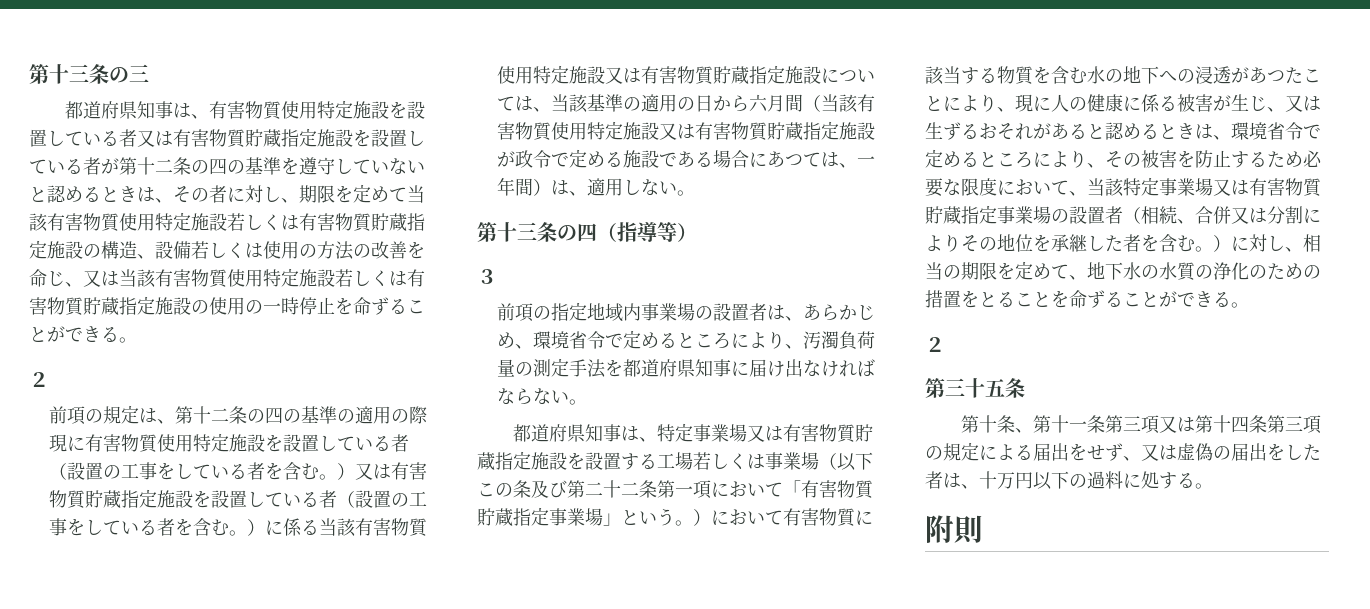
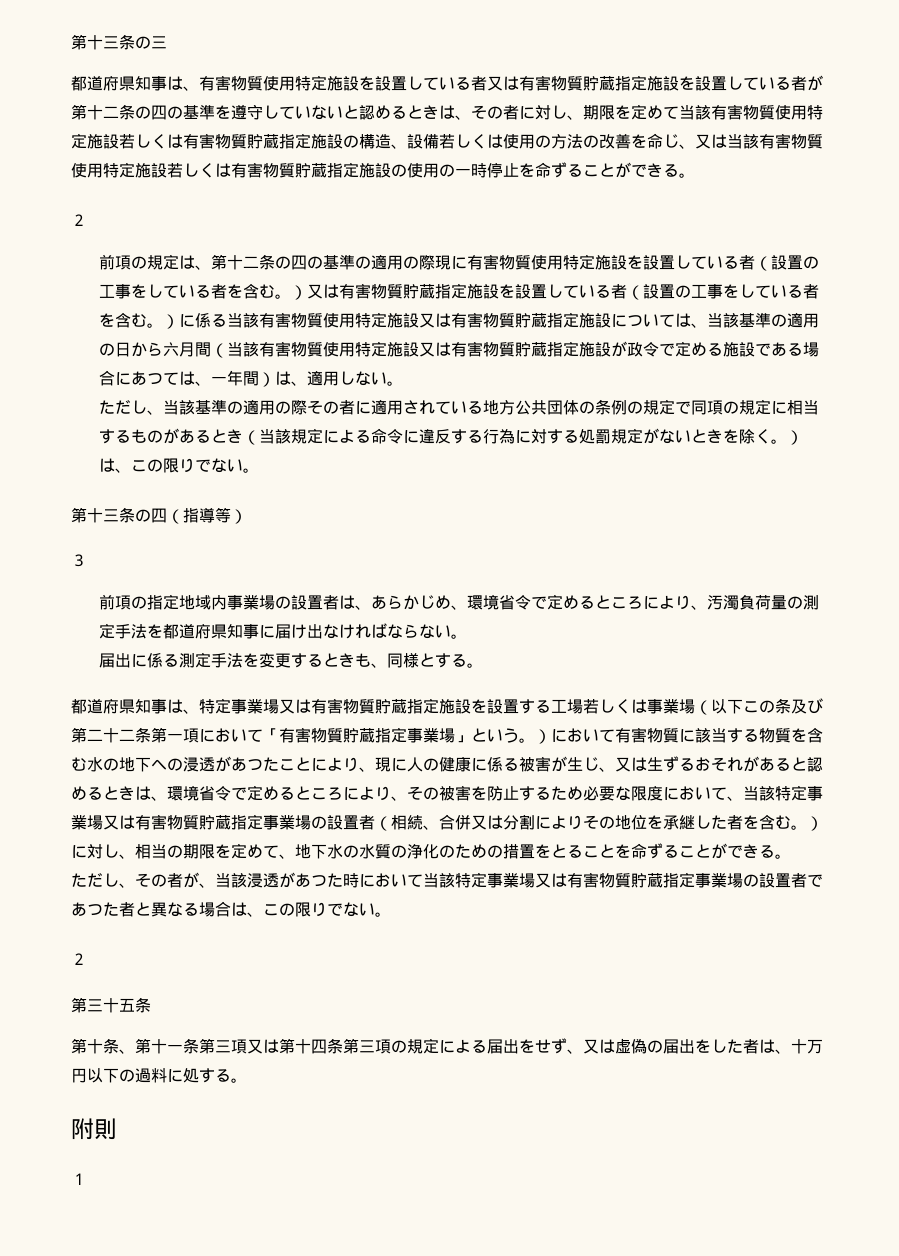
+ ただし、当該基準の適用の際その者に適用されている地方公共団体の条例の規定で同項の規定に相当するものがあるとき（当該規定による命令に違反する行為に対する処罰規定がないときを除く。）は、この限りでない。
+ 届出に係る測定手法を変更するときも、同様とする。
+ ただし、その者が、当該浸透があつた時において当該特定事業場又は有害物質貯蔵指定事業場の設置者であつた者と異なる場合は、この限りでない。
+ １

